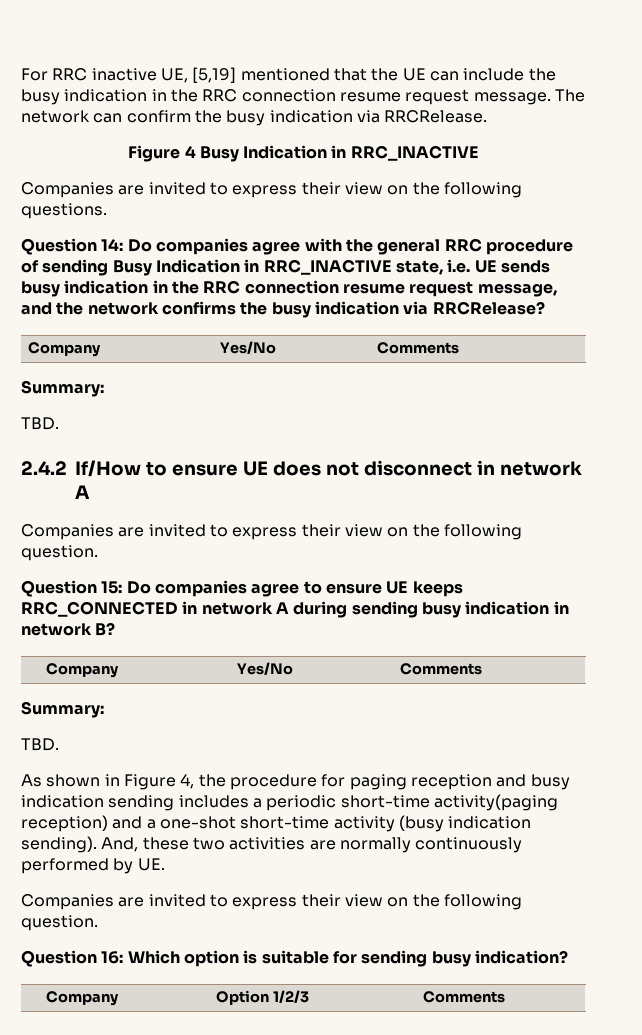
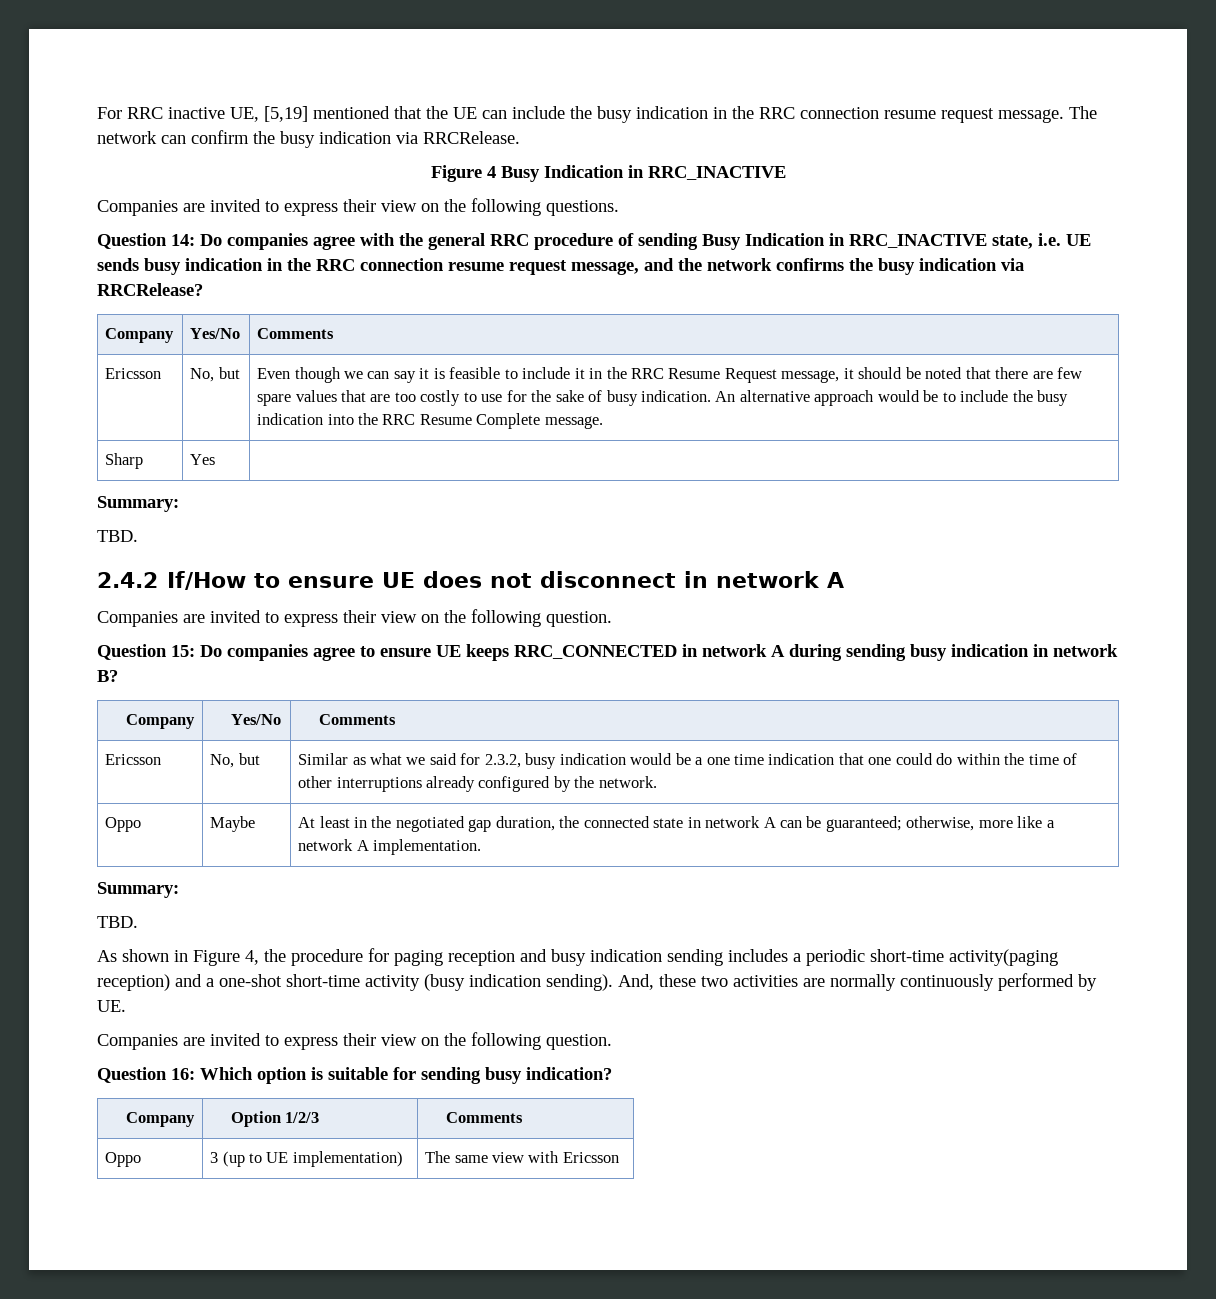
+ Ericsson | No, but | Even though we can say it is feasible to include it in the RRC Resume Request message, it should be noted that there are few spare values that are too costly to use for the sake of busy indication. An alternative approach would be to include the busy indication into the RRC Resume Complete message.
+ Sharp | Yes |
+ Ericsson | No, but | Similar as what we said for 2.3.2, busy indication would be a one time indication that one could do within the time of other interruptions already configured by the network.
+ Oppo | Maybe | At least in the negotiated gap duration, the connected state in network A can be guaranteed; otherwise, more like a network A implementation.
+ Oppo | 3 (up to UE implementation) | The same view with Ericsson

